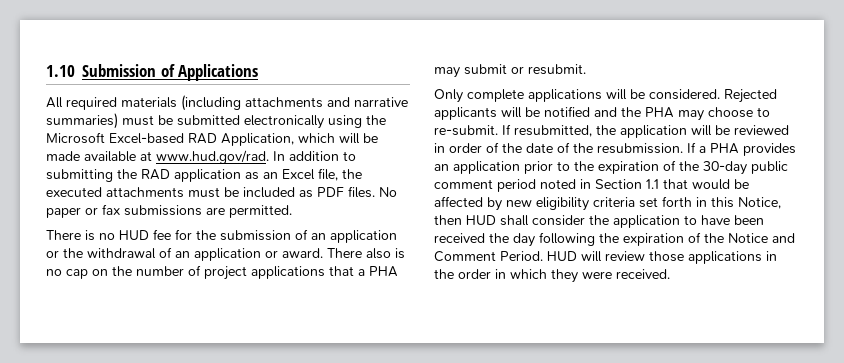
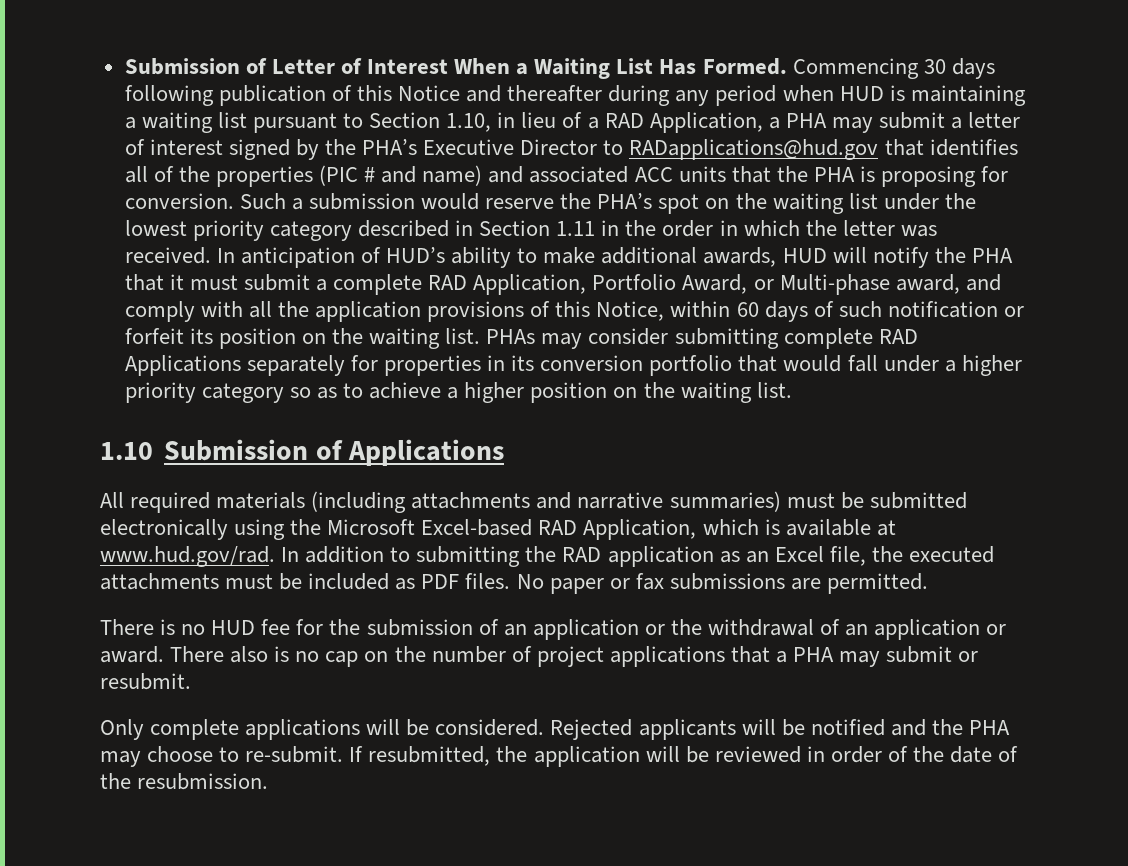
+ Submission of Letter of Interest When a Waiting List Has Formed. Commencing 30 days following publication of this Notice and thereafter during any period when HUD is maintaining a waiting list pursuant to Section 1.10, in lieu of a RAD Application, a PHA may submit a letter of interest signed by the PHA’s Executive Director to RADapplications@hud.gov that identifies all of the properties (PIC # and name) and associated ACC units that the PHA is proposing for conversion. Such a submission would reserve the PHA’s spot on the waiting list under the lowest priority category described in Section 1.11 in the order in which the letter was received. In anticipation of HUD’s ability to make additional awards, HUD will notify the PHA that it must submit a complete RAD Application, Portfolio Award, or Multi-phase award, and comply with all the application provisions of this Notice, within 60 days of such notification or forfeit its position on the waiting list. PHAs may consider submitting complete RAD Applications separately for properties in its conversion portfolio that would fall under a higher priority category so as to achieve a higher position on the waiting list.
- All required materials (including attachments and narrative summaries) must be submitted electronically using the Microsoft Excel-based RAD Application, which will be made available at www.hud.gov/rad. In addition to submitting the RAD application as an Excel file, the executed attachments must be included as PDF files.
+ All required materials (including attachments and narrative summaries) must be submitted electronically using the Microsoft Excel-based RAD Application, which is available at www.hud.gov/rad. In addition to submitting the RAD application as an Excel file, the executed attachments must be included as PDF files.
- If a PHA provides an application prior to the expiration of the 30-day public comment period noted in Section 1.1 that would be affected by new eligibility criteria set forth in this Notice, then HUD shall consider the application to have been received the day following the expiration of the Notice and Comment Period. HUD will review those applications in the order in which they were received.

